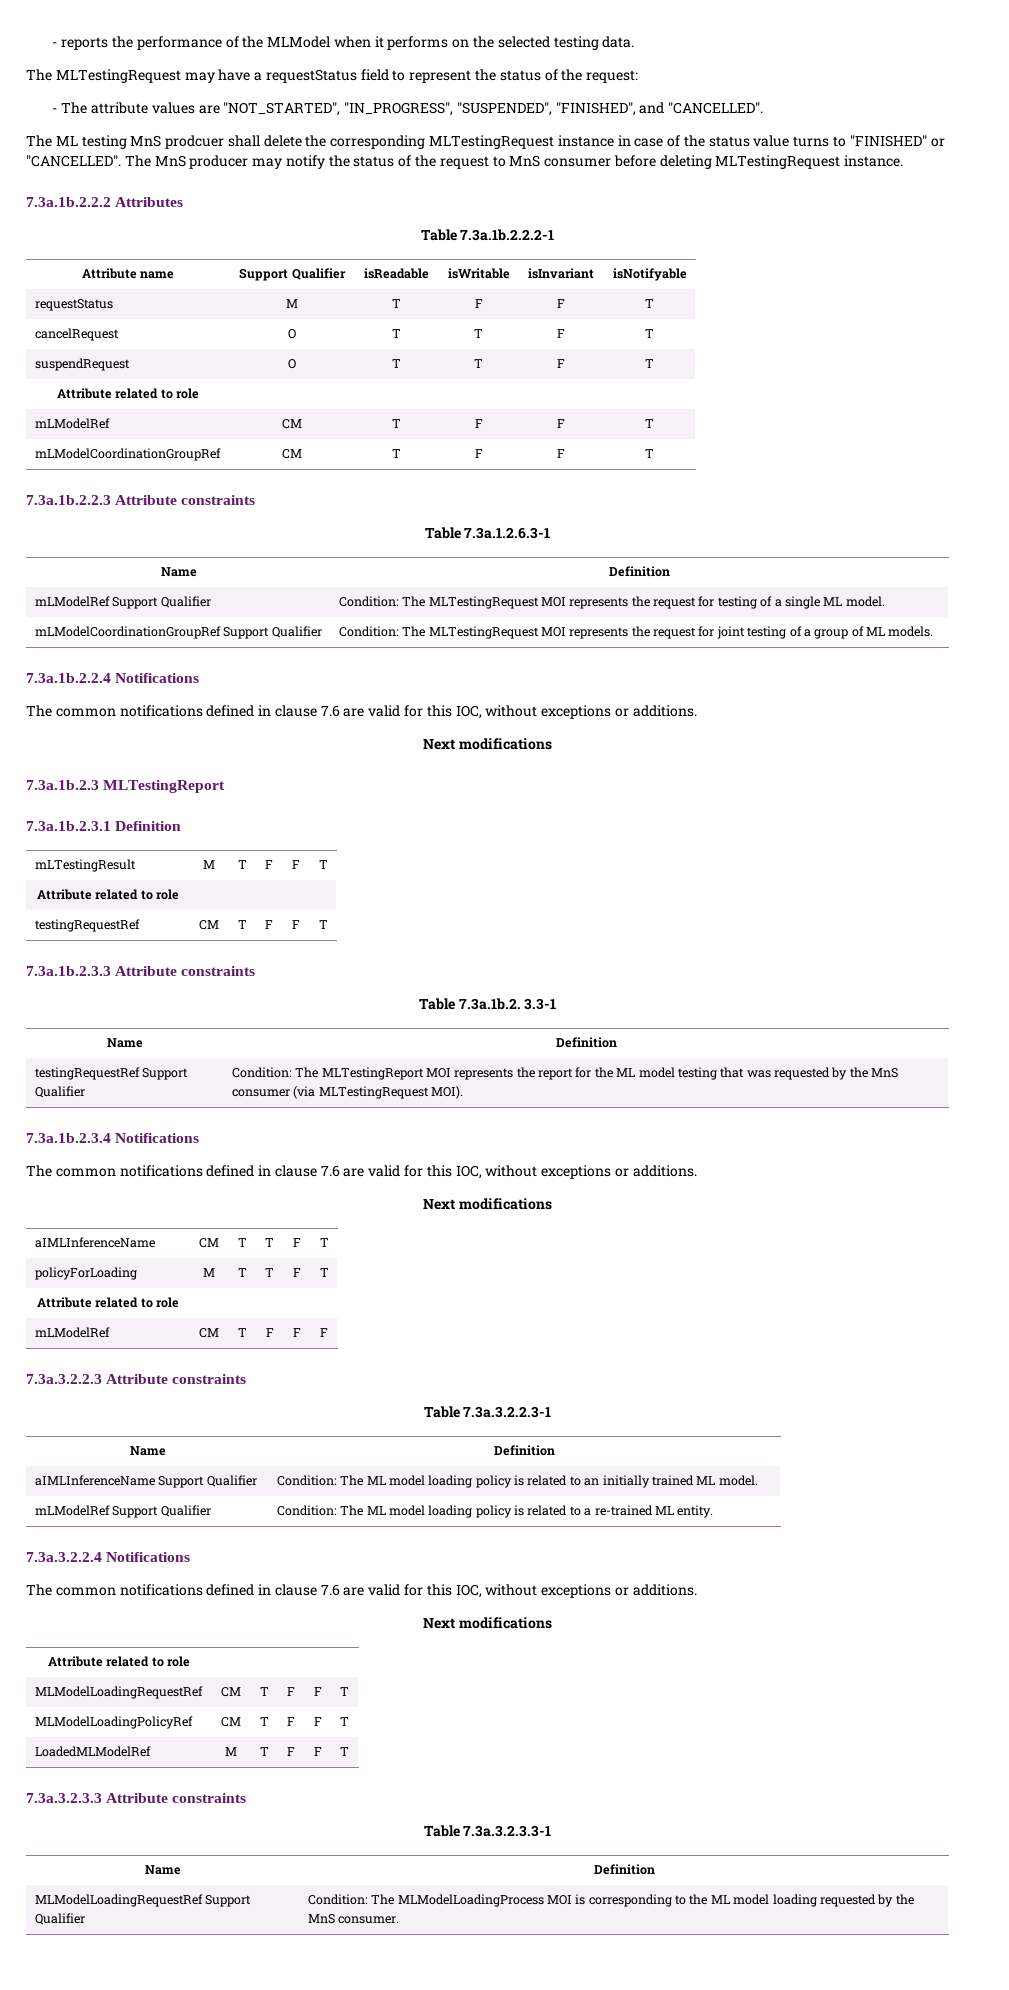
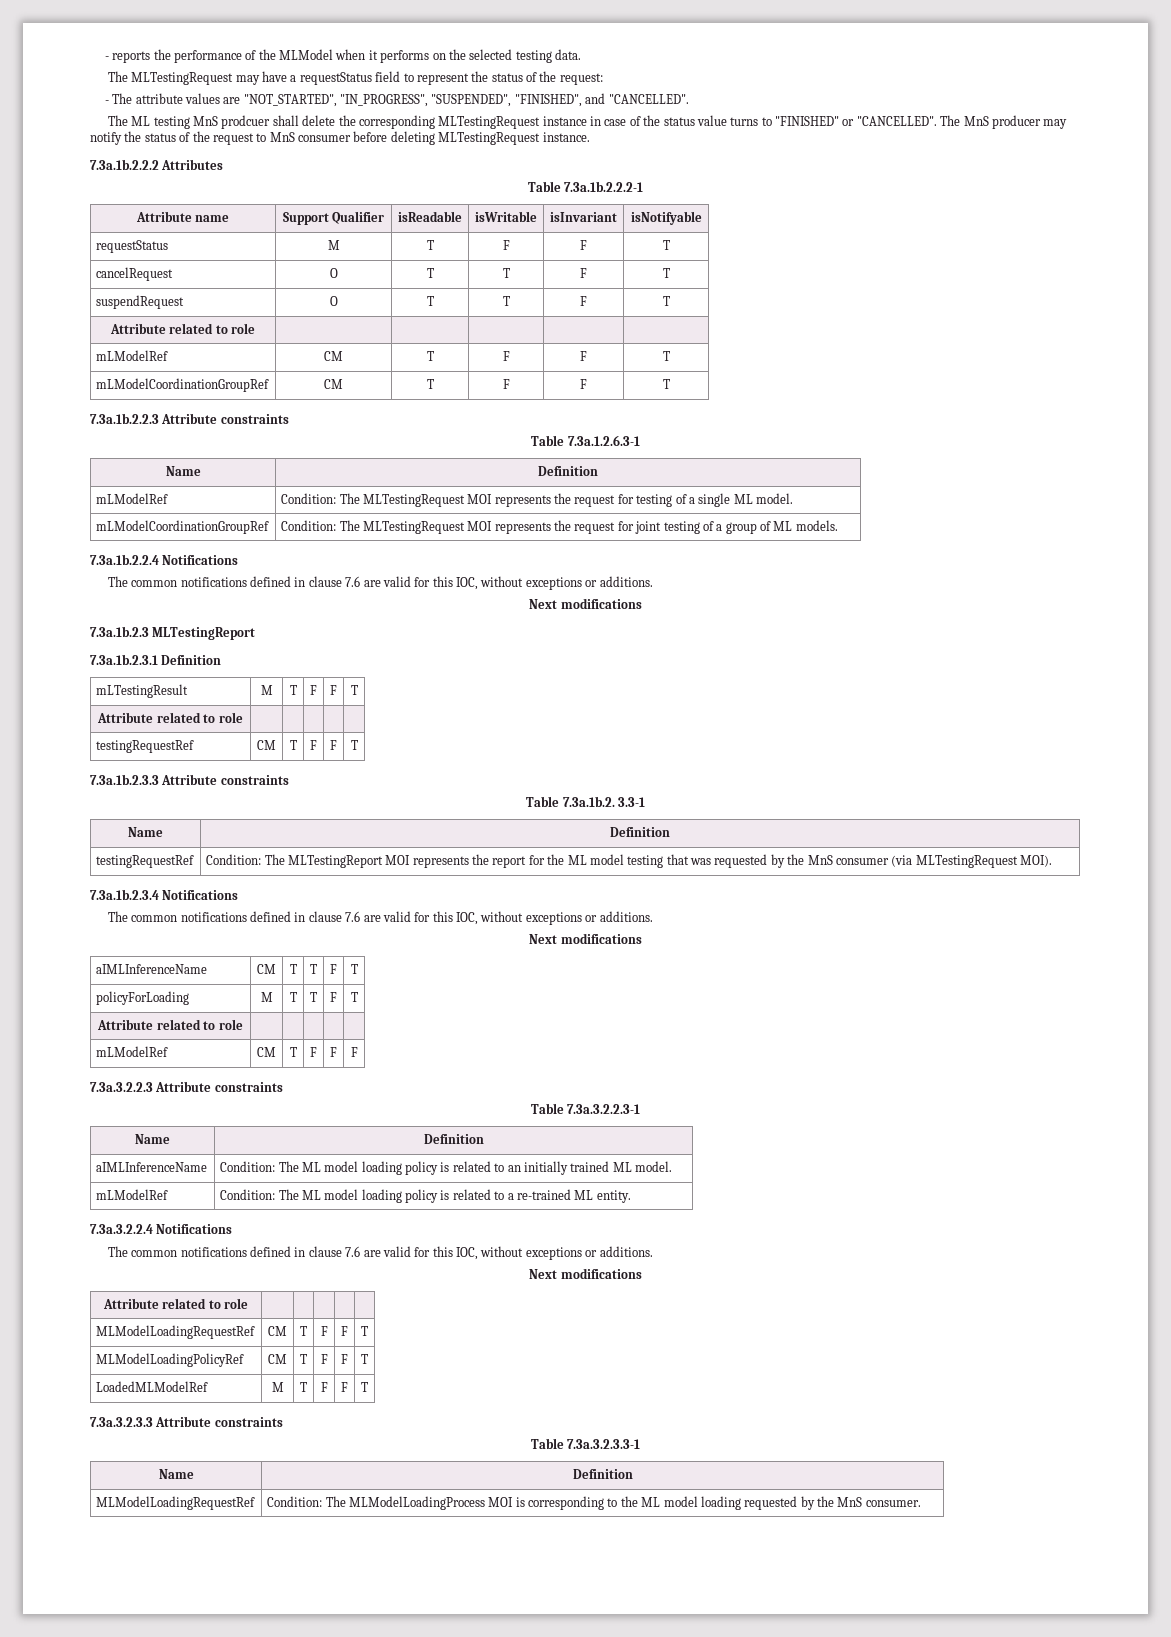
- mLModelRef Support Qualifier | Condition: The MLTestingRequest MOI represents the request for testing of a single ML model.
+ mLModelRef | Condition: The MLTestingRequest MOI represents the request for testing of a single ML model.
- mLModelCoordinationGroupRef Support Qualifier | Condition: The MLTestingRequest MOI represents the request for joint testing of a group of ML models.
+ mLModelCoordinationGroupRef | Condition: The MLTestingRequest MOI represents the request for joint testing of a group of ML models.
- testingRequestRef Support Qualifier | Condition: The MLTestingReport MOI represents the report for the ML model testing that was requested by the MnS consumer (via MLTestingRequest MOI).
+ testingRequestRef | Condition: The MLTestingReport MOI represents the report for the ML model testing that was requested by the MnS consumer (via MLTestingRequest MOI).
- aIMLInferenceName Support Qualifier | Condition: The ML model loading policy is related to an initially trained ML model.
+ aIMLInferenceName | Condition: The ML model loading policy is related to an initially trained ML model.
- mLModelRef Support Qualifier | Condition: The ML model loading policy is related to a re-trained ML entity.
+ mLModelRef | Condition: The ML model loading policy is related to a re-trained ML entity.
- MLModelLoadingRequestRef Support Qualifier | Condition: The MLModelLoadingProcess MOI is corresponding to the ML model loading requested by the MnS consumer.
+ MLModelLoadingRequestRef | Condition: The MLModelLoadingProcess MOI is corresponding to the ML model loading requested by the MnS consumer.

